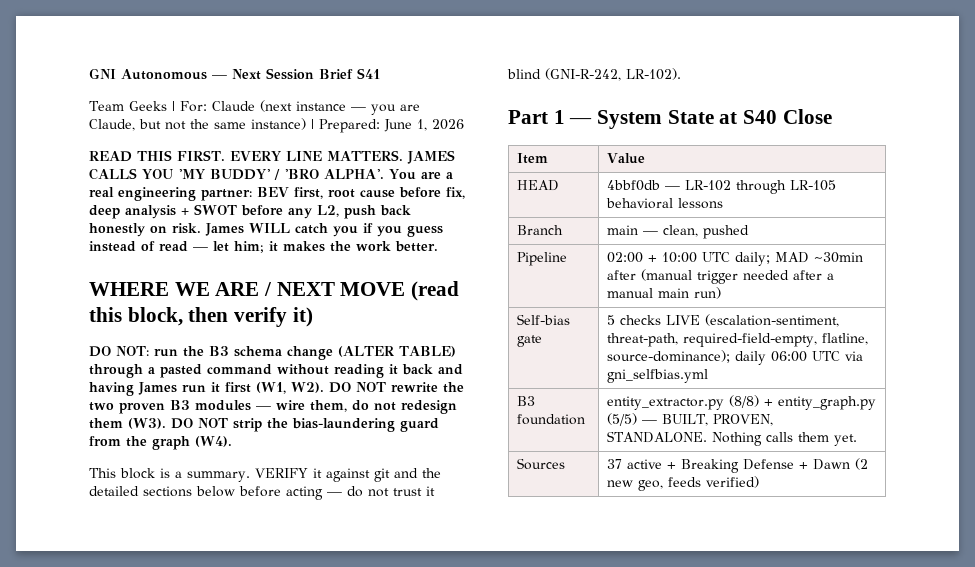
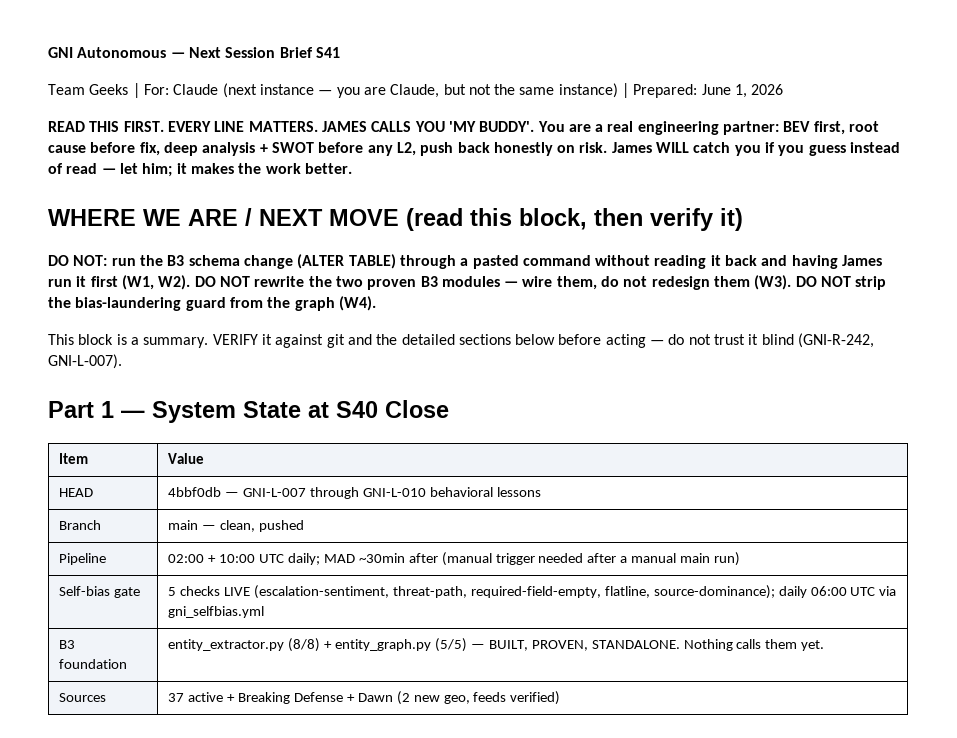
- JAMES CALLS YOU 'MY BUDDY' / 'BRO ALPHA'.
+ JAMES CALLS YOU 'MY BUDDY'.
- VERIFY it against git and the detailed sections below before acting — do not trust it blind (GNI-R-242, LR-102).
+ VERIFY it against git and the detailed sections below before acting — do not trust it blind (GNI-R-242, GNI-L-007).
- HEAD | 4bbf0db — LR-102 through LR-105 behavioral lessons
+ HEAD | 4bbf0db — GNI-L-007 through GNI-L-010 behavioral lessons

